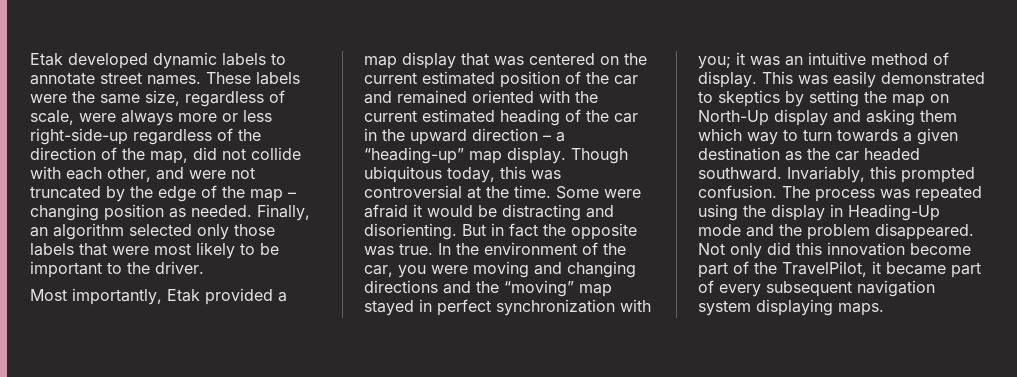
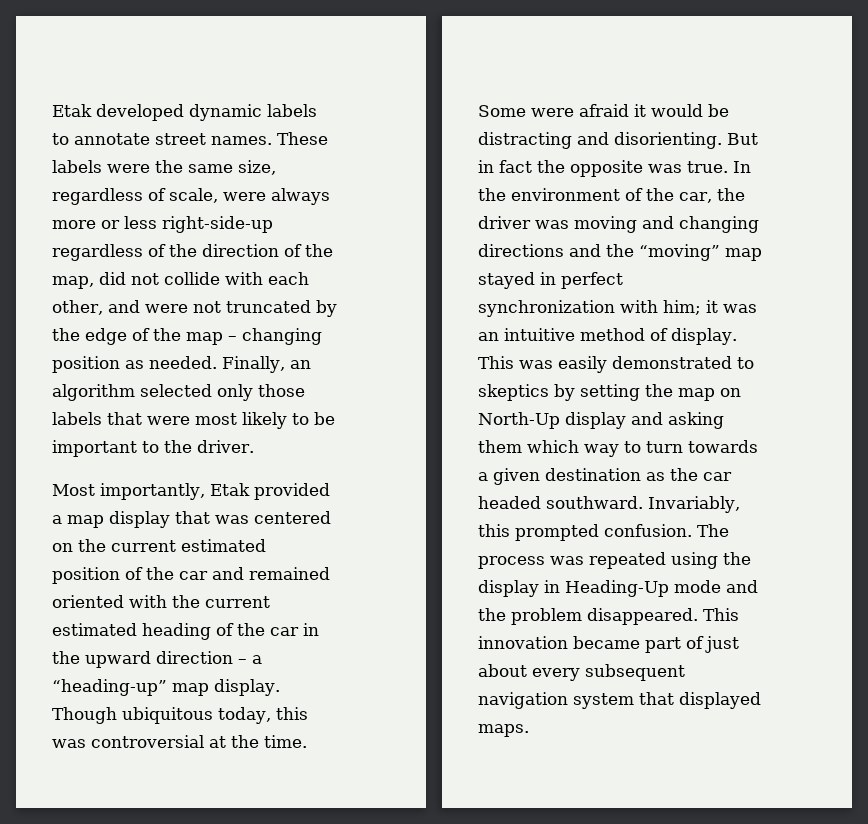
- In the environment of the car, you were moving and changing directions and the “moving” map stayed in perfect synchronization with you; it was an intuitive method of display.
+ In the environment of the car, the driver was moving and changing directions and the “moving” map stayed in perfect synchronization with him; it was an intuitive method of display.
- Not only did this innovation become part of the TravelPilot, it became part of every subsequent navigation system displaying maps.
+ This innovation became part of just about every subsequent navigation system that displayed maps.

